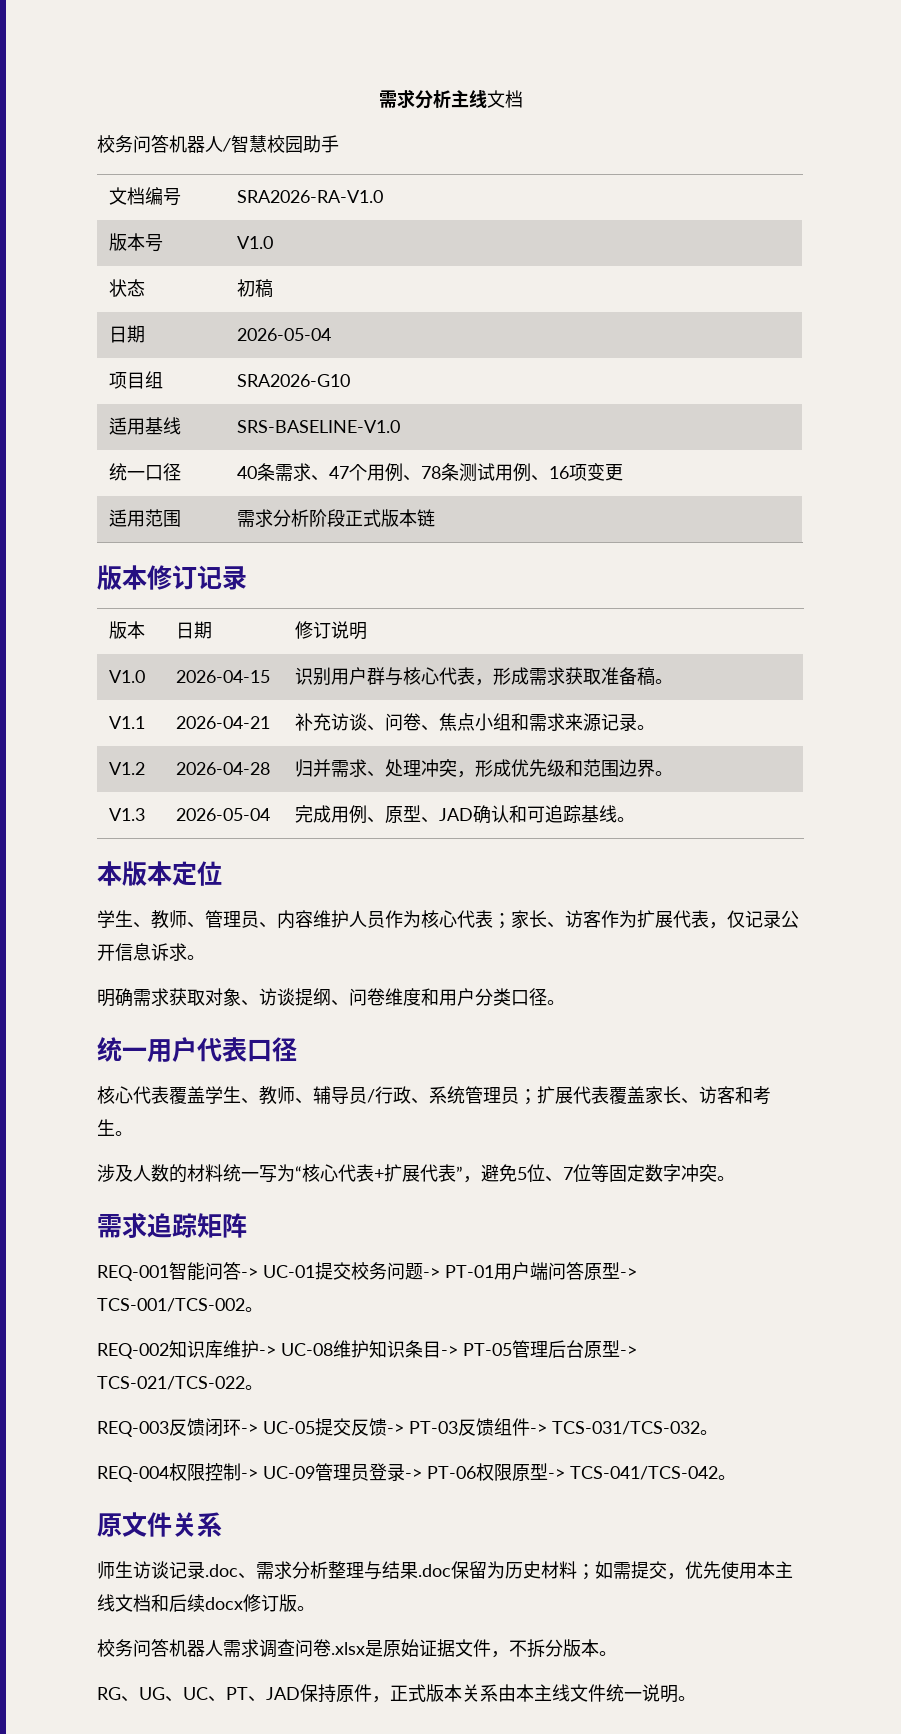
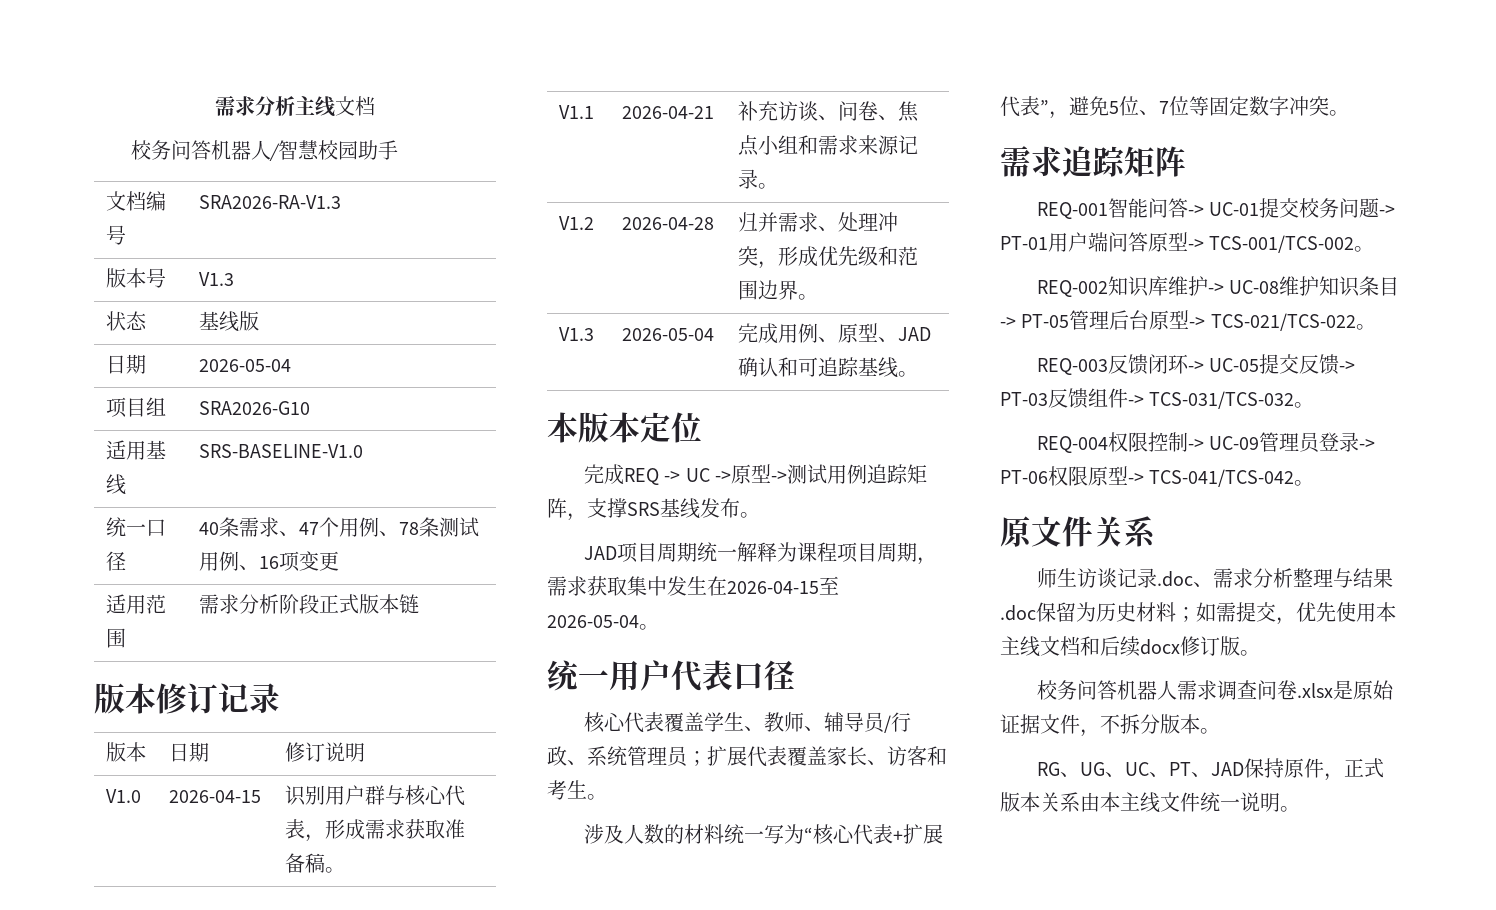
- 文档编号 | SRA2026-RA-V1.0
+ 文档编号 | SRA2026-RA-V1.3
- 版本号 | V1.0
+ 版本号 | V1.3
- 状态 | 初稿
+ 状态 | 基线版
- 学生、教师、管理员、内容维护人员作为核心代表；家长、访客作为扩展代表，仅记录公开信息诉求。
- 明确需求获取对象、访谈提纲、问卷维度和用户分类口径。
+ 完成REQ -> UC ->原型->测试用例追踪矩阵，支撑SRS基线发布。
+ JAD项目周期统一解释为课程项目周期，需求获取集中发生在2026-04-15至2026-05-04。

